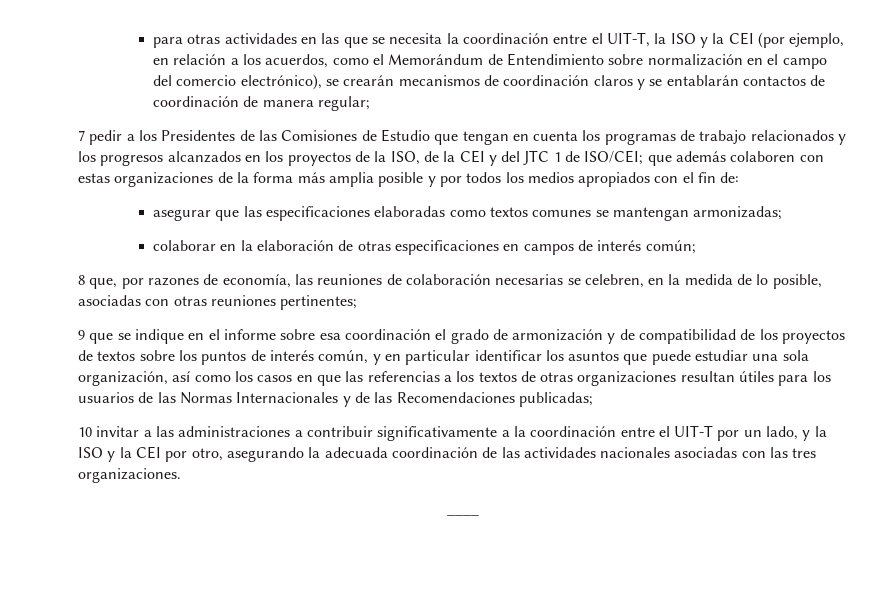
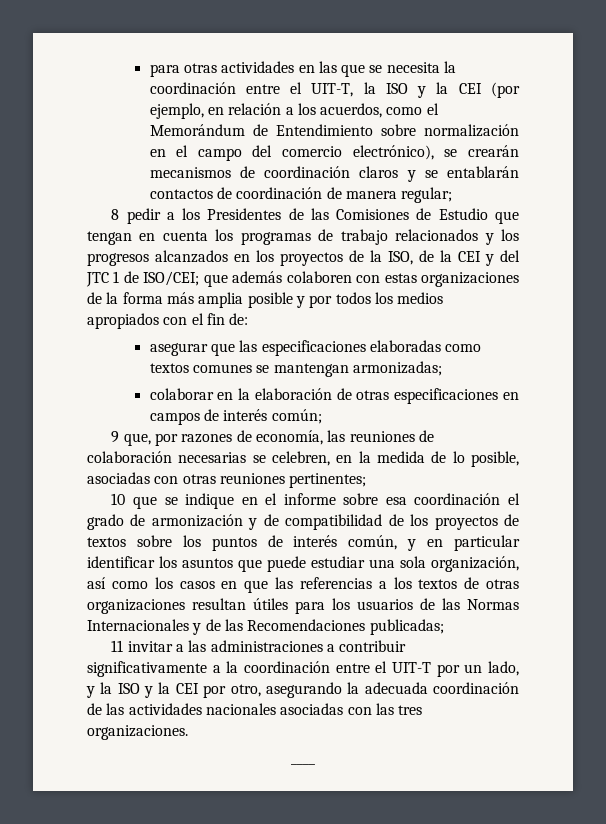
- 7 pedir a los Presidentes de las Comisiones de Estudio que tengan en cuenta los programas de trabajo relacionados y los progresos alcanzados en los proyectos de la ISO, de la CEI y del JTC 1 de ISO/CEI; que además colaboren con estas organizaciones de la forma más amplia posible y por todos los medios apropiados con el fin de:
+ 8 pedir a los Presidentes de las Comisiones de Estudio que tengan en cuenta los programas de trabajo relacionados y los progresos alcanzados en los proyectos de la ISO, de la CEI y del JTC 1 de ISO/CEI; que además colaboren con estas organizaciones de la forma más amplia posible y por todos los medios apropiados con el fin de:
- 8 que, por razones de economía, las reuniones de colaboración necesarias se celebren, en la medida de lo posible, asociadas con otras reuniones pertinentes;
+ 9 que, por razones de economía, las reuniones de colaboración necesarias se celebren, en la medida de lo posible, asociadas con otras reuniones pertinentes;
- 9 que se indique en el informe sobre esa coordinación el grado de armonización y de compatibilidad de los proyectos de textos sobre los puntos de interés común, y en particular identificar los asuntos que puede estudiar una sola organización, así como los casos en que las referencias a los textos de otras organizaciones resultan útiles para los usuarios de las Normas Internacionales y de las Recomendaciones publicadas;
+ 10 que se indique en el informe sobre esa coordinación el grado de armonización y de compatibilidad de los proyectos de textos sobre los puntos de interés común, y en particular identificar los asuntos que puede estudiar una sola organización, así como los casos en que las referencias a los textos de otras organizaciones resultan útiles para los usuarios de las Normas Internacionales y de las Recomendaciones publicadas;
- 10 invitar a las administraciones a contribuir significativamente a la coordinación entre el UIT-T por un lado, y la ISO y la CEI por otro, asegurando la adecuada coordinación de las actividades nacionales asociadas con las tres organizaciones.
+ 11 invitar a las administraciones a contribuir significativamente a la coordinación entre el UIT-T por un lado, y la ISO y la CEI por otro, asegurando la adecuada coordinación de las actividades nacionales asociadas con las tres organizaciones.

